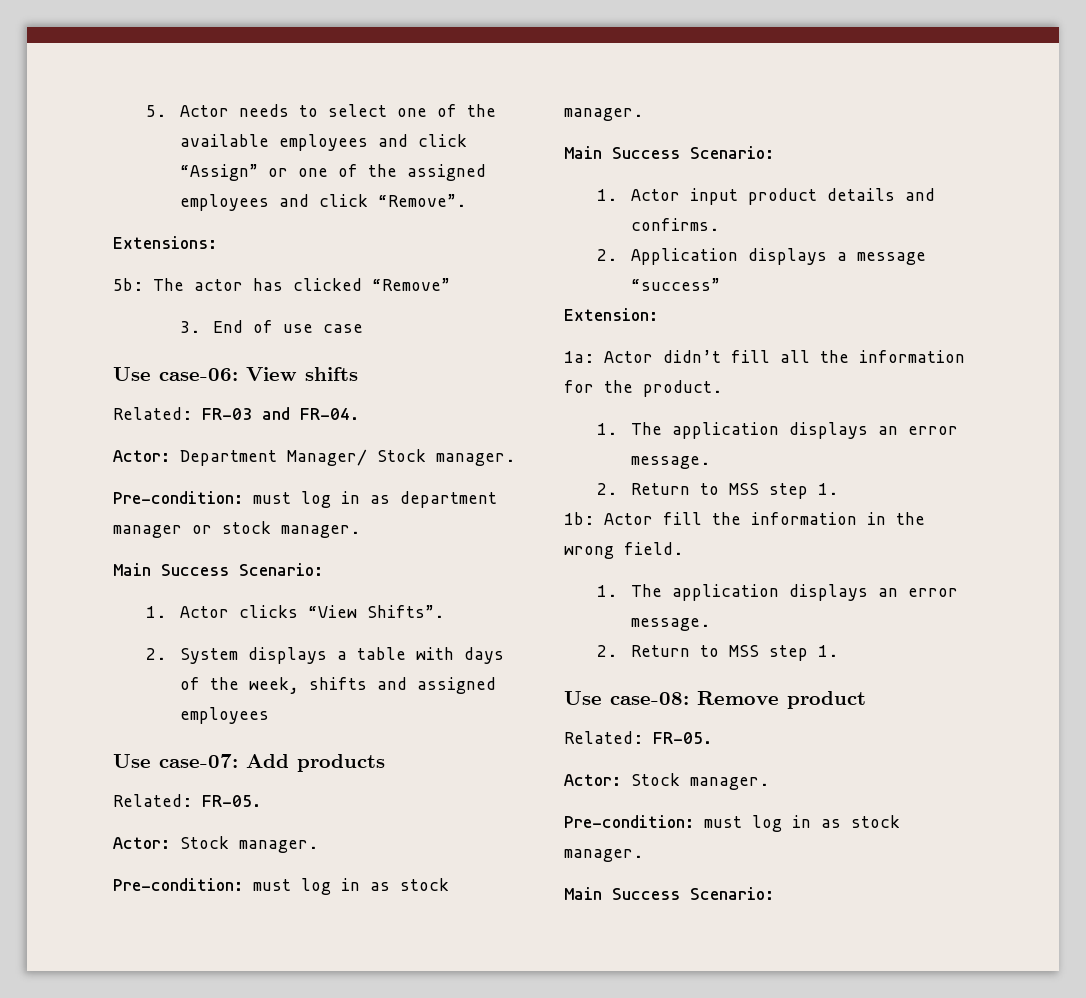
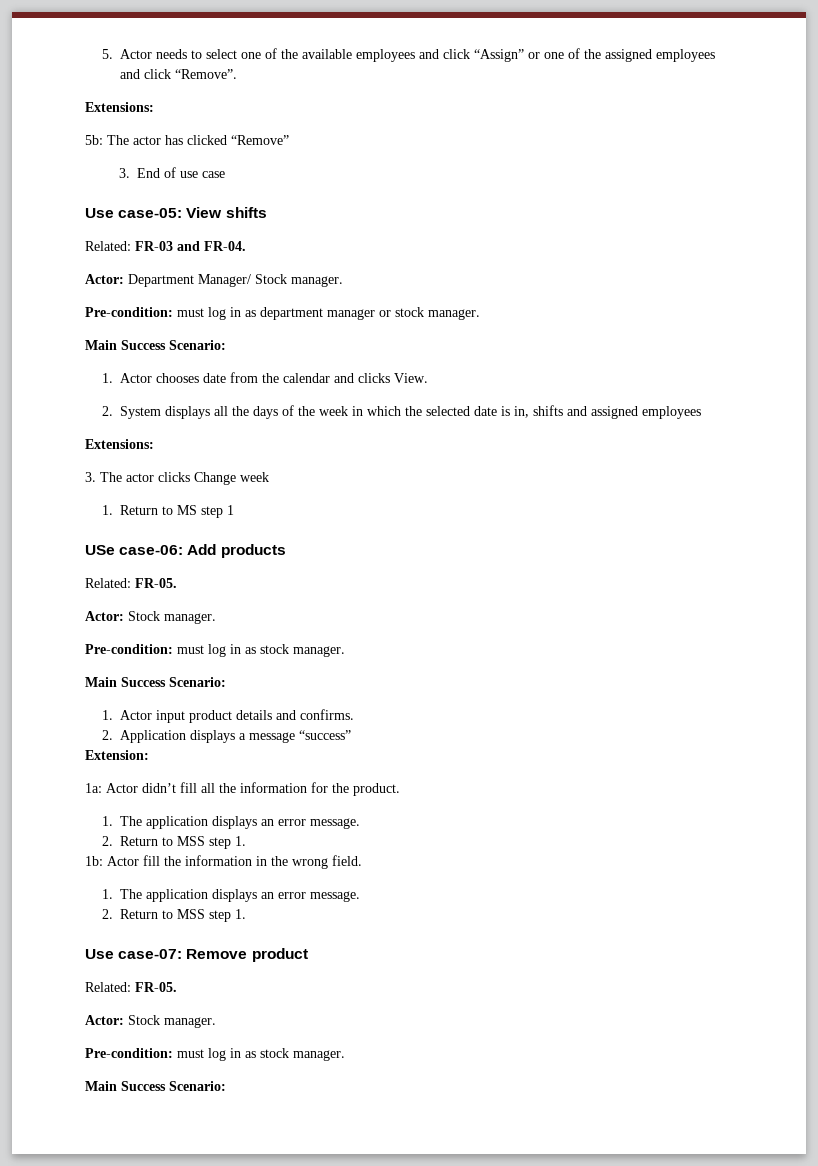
- Use case-06: View shifts
+ Use case-05: View shifts
- 1. Actor clicks “View Shifts”.
- 2. System displays a table with days of the week, shifts and assigned employees
- Use case-07: Add products
+ 1. Actor chooses date from the calendar and clicks View.
+ 2. System displays all the days of the week in which the selected date is in, shifts and assigned employees
+ Extensions:
+ 3. The actor clicks Change week
+ 1. Return to MS step 1
+ USe case-06: Add products
- Use case-08: Remove product
+ Use case-07: Remove product

